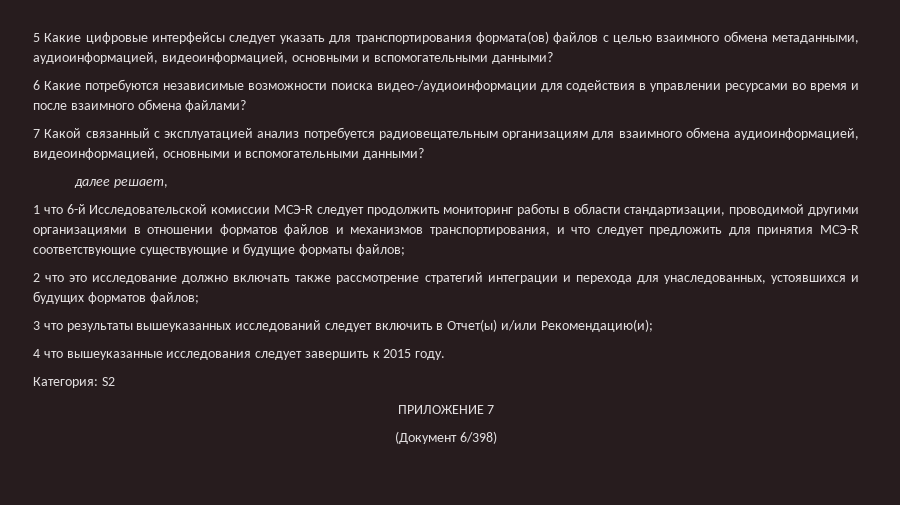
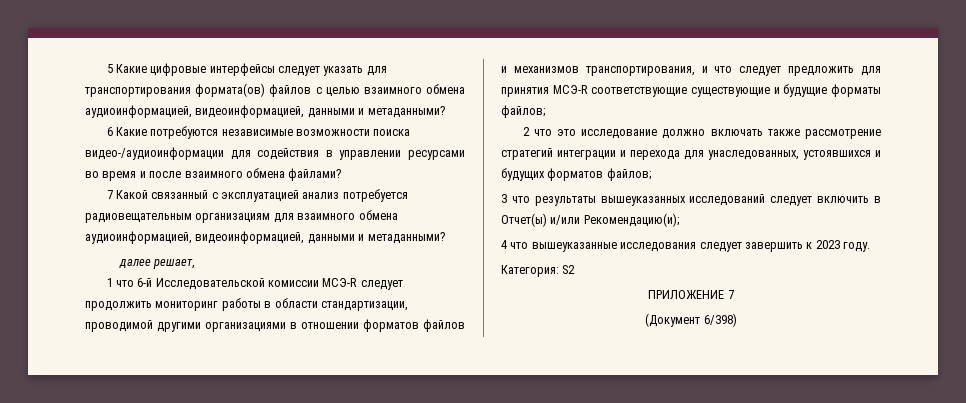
- 5 Какие цифровые интерфейсы следует указать для транспортирования формата(ов) файлов с целью взаимного обмена метаданными, аудиоинформацией, видеоинформацией, основными и вспомогательными данными?
+ 5 Какие цифровые интерфейсы следует указать для транспортирования формата(ов) файлов с целью взаимного обмена аудиоинформацией, видеоинформацией, данными и метаданными?
- 7 Какой связанный с эксплуатацией анализ потребуется радиовещательным организациям для взаимного обмена аудиоинформацией, видеоинформацией, основными и вспомогательными данными?
+ 7 Какой связанный с эксплуатацией анализ потребуется радиовещательным организациям для взаимного обмена аудиоинформацией, видеоинформацией, данными и метаданными?
- 4 что вышеуказанные исследования следует завершить к 2015 году.
+ 4 что вышеуказанные исследования следует завершить к 2023 году.

